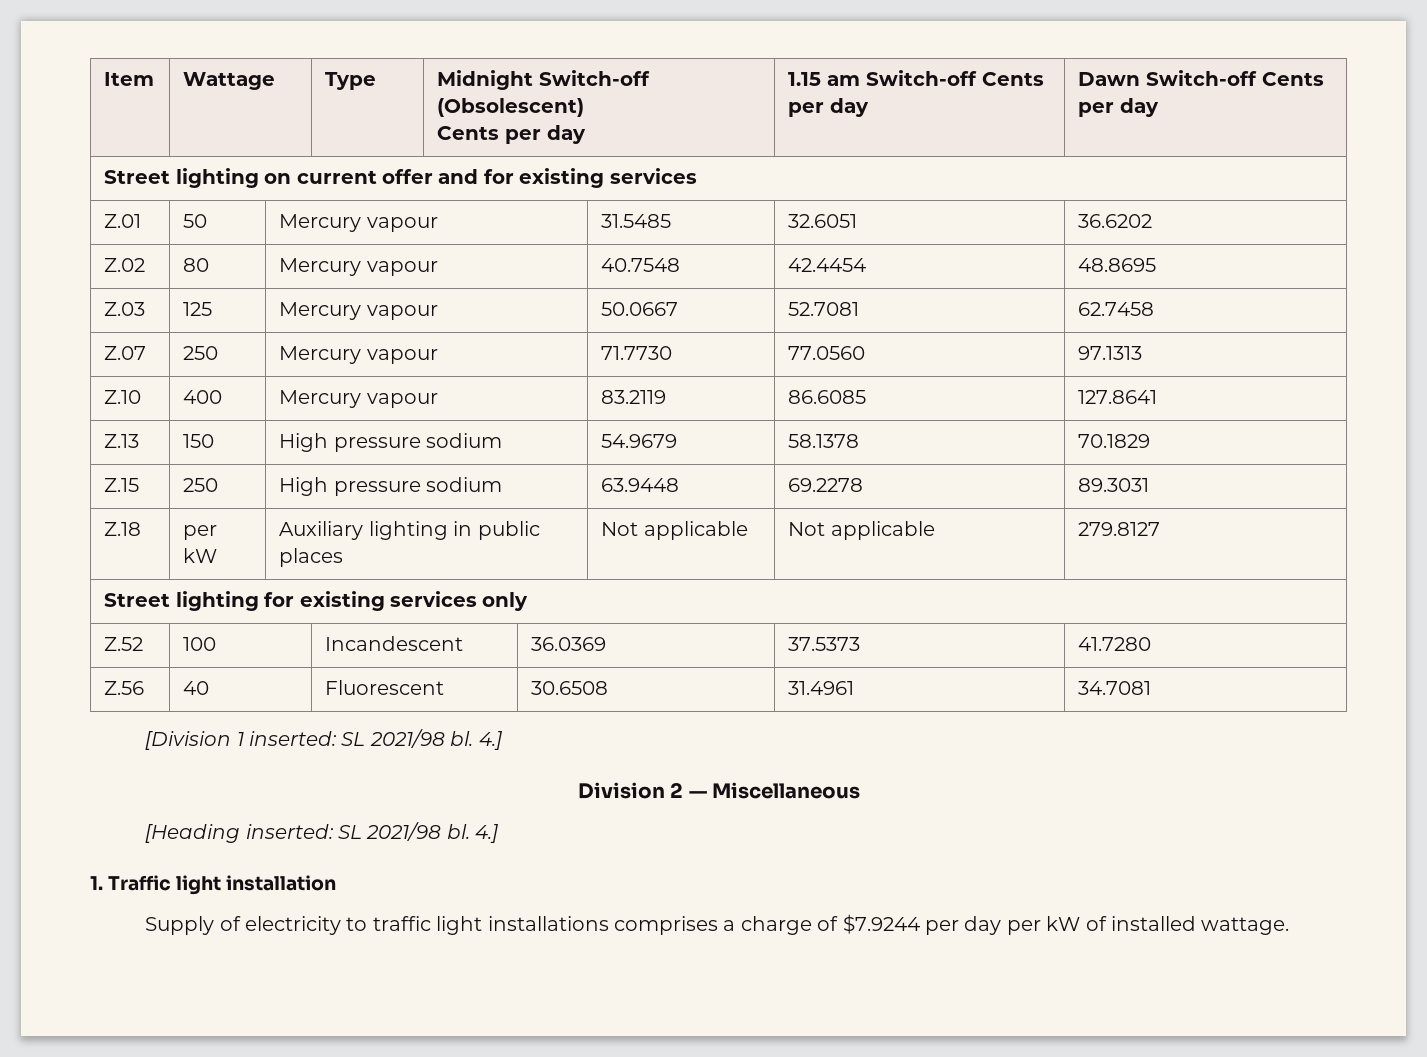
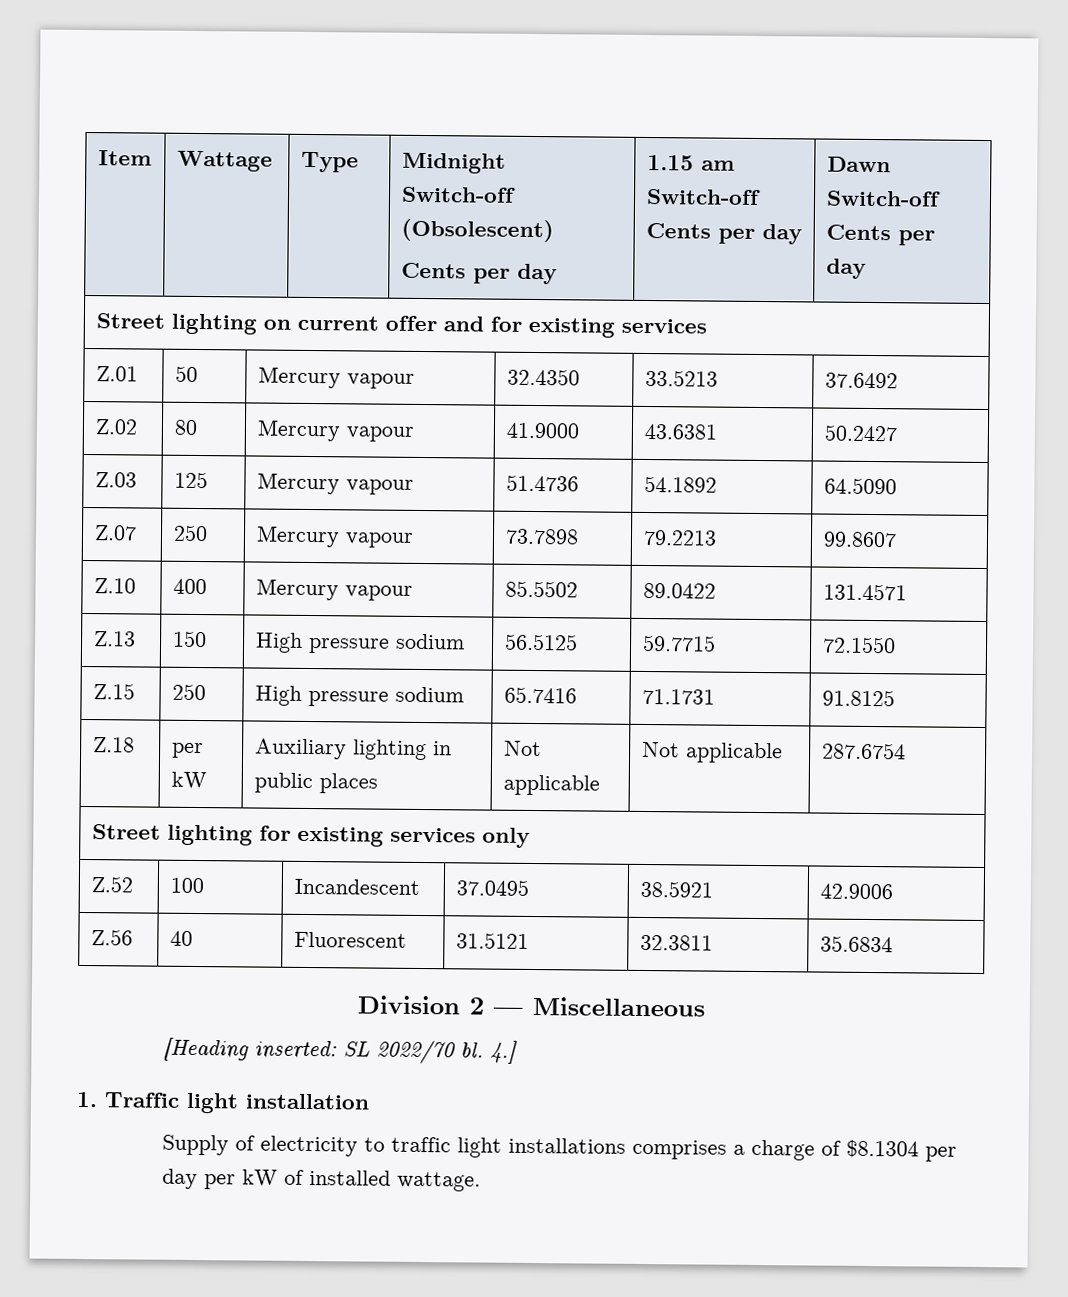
- Z.01 | 50 | Mercury vapour | 31.5485 | 32.6051 | 36.6202
+ Z.01 | 50 | Mercury vapour | 32.4350 | 33.5213 | 37.6492
- Z.02 | 80 | Mercury vapour | 40.7548 | 42.4454 | 48.8695
+ Z.02 | 80 | Mercury vapour | 41.9000 | 43.6381 | 50.2427
- Z.03 | 125 | Mercury vapour | 50.0667 | 52.7081 | 62.7458
+ Z.03 | 125 | Mercury vapour | 51.4736 | 54.1892 | 64.5090
- Z.07 | 250 | Mercury vapour | 71.7730 | 77.0560 | 97.1313
+ Z.07 | 250 | Mercury vapour | 73.7898 | 79.2213 | 99.8607
- Z.10 | 400 | Mercury vapour | 83.2119 | 86.6085 | 127.8641
+ Z.10 | 400 | Mercury vapour | 85.5502 | 89.0422 | 131.4571
- Z.13 | 150 | High pressure sodium | 54.9679 | 58.1378 | 70.1829
+ Z.13 | 150 | High pressure sodium | 56.5125 | 59.7715 | 72.1550
- Z.15 | 250 | High pressure sodium | 63.9448 | 69.2278 | 89.3031
+ Z.15 | 250 | High pressure sodium | 65.7416 | 71.1731 | 91.8125
- Z.18 | per kW | Auxiliary lighting in public places | Not applicable | Not applicable | 279.8127
+ Z.18 | per kW | Auxiliary lighting in public places | Not applicable | Not applicable | 287.6754
- Z.52 | 100 | Incandescent | 36.0369 | 37.5373 | 41.7280
+ Z.52 | 100 | Incandescent | 37.0495 | 38.5921 | 42.9006
- Z.56 | 40 | Fluorescent | 30.6508 | 31.4961 | 34.7081
- [Division 1 inserted: SL 2021/98 bl. 4.]
+ Z.56 | 40 | Fluorescent | 31.5121 | 32.3811 | 35.6834
- [Heading inserted: SL 2021/98 bl.
+ [Heading inserted: SL 2022/70 bl.
- Supply of electricity to traffic light installations comprises a charge of $7.9244 per day per kW of installed wattage.
+ Supply of electricity to traffic light installations comprises a charge of $8.1304 per day per kW of installed wattage.

